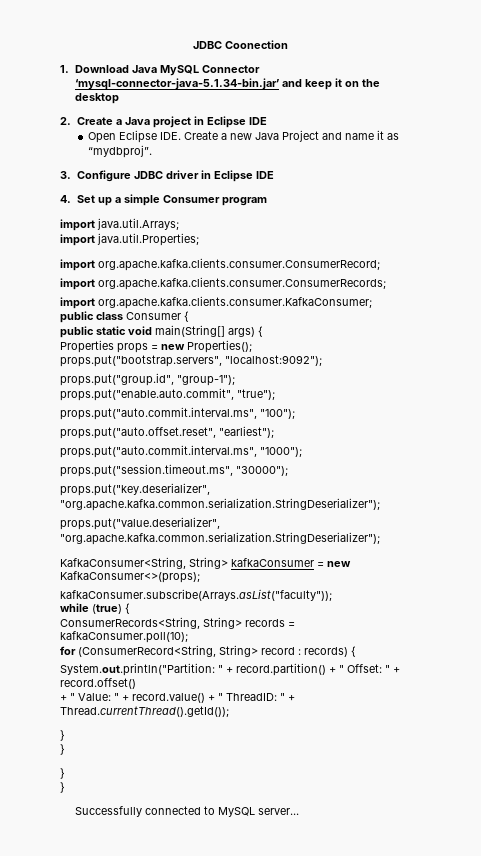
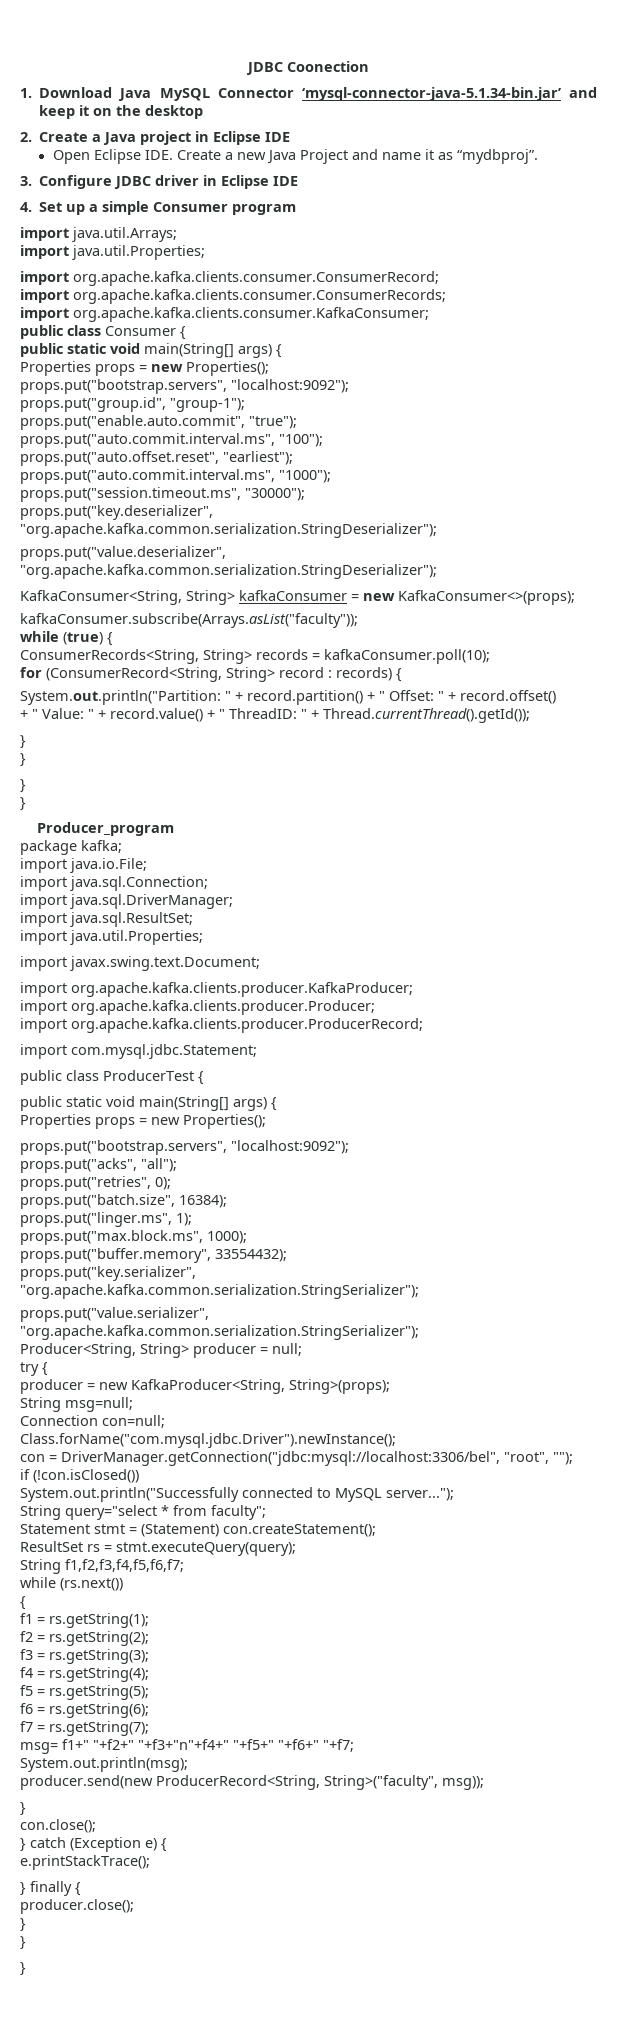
- Successfully connected to MySQL server...
+ Producer_program
+ package kafka;
+ import java.io.File;
+ import java.sql.Connection;
+ import java.sql.DriverManager;
+ import java.sql.ResultSet;
+ import java.util.Properties;
+ import javax.swing.text.Document;
+ import org.apache.kafka.clients.producer.KafkaProducer;
+ import org.apache.kafka.clients.producer.Producer;
+ import org.apache.kafka.clients.producer.ProducerRecord;
+ import com.mysql.jdbc.Statement;
+ public class ProducerTest {
+ public static void main(String[] args) {
+ Properties props = new Properties();
+ props.put("bootstrap.servers", "localhost:9092");
+ props.put("acks", "all");
+ props.put("retries", 0);
+ props.put("batch.size", 16384);
+ props.put("linger.ms", 1);
+ props.put("max.block.ms", 1000);
+ props.put("buffer.memory", 33554432);
+ props.put("key.serializer", "org.apache.kafka.common.serialization.StringSerializer");
+ props.put("value.serializer", "org.apache.kafka.common.serialization.StringSerializer");
+ Producer<String, String> producer = null;
+ try {
+ producer = new KafkaProducer<String, String>(props);
+ String msg=null;
+ Connection con=null;
+ Class.forName("com.mysql.jdbc.Driver").newInstance();
+ con = DriverManager.getConnection("jdbc:mysql://localhost:3306/bel", "root", "");
+ if (!con.isClosed())
+ System.out.println("Successfully connected to MySQL server...");
+ String query="select * from faculty";
+ Statement stmt = (Statement) con.createStatement();
+ ResultSet rs = stmt.executeQuery(query);
+ String f1,f2,f3,f4,f5,f6,f7;
+ while (rs.next())
+ {
+ f1 = rs.getString(1);
+ f2 = rs.getString(2);
+ f3 = rs.getString(3);
+ f4 = rs.getString(4);
+ f5 = rs.getString(5);
+ f6 = rs.getString(6);
+ f7 = rs.getString(7);
+ msg= f1+" "+f2+" "+f3+"n"+f4+" "+f5+" "+f6+" "+f7;
+ System.out.println(msg);
+ producer.send(new ProducerRecord<String, String>("faculty", msg));
+ }
+ con.close();
+ } catch (Exception e) {
+ e.printStackTrace();
+ } finally {
+ producer.close();
+ }
+ }
+ }

